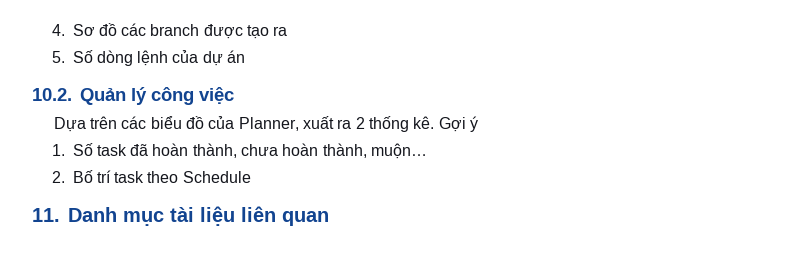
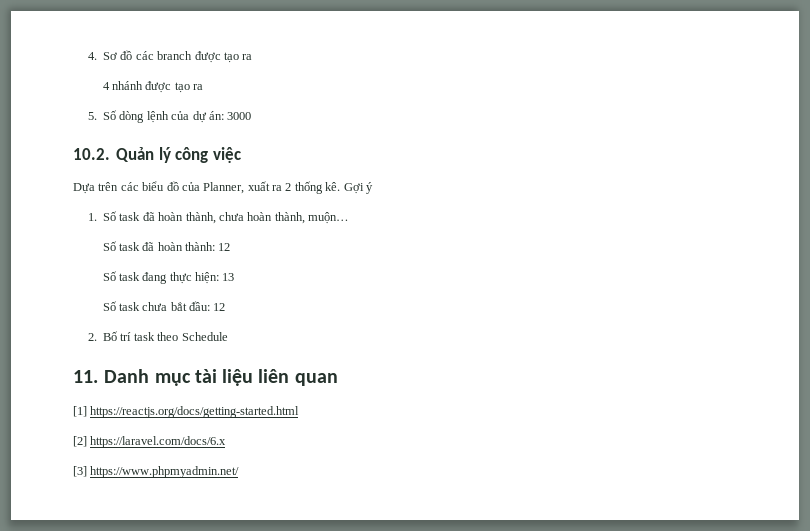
+ 4 nhánh được tạo ra
- 5. Số dòng lệnh của dự án
+ 5. Số dòng lệnh của dự án: 3000
+ Số task đã hoàn thành: 12
+ Số task đang thực hiện: 13
+ Số task chưa bắt đầu: 12
+ [1] https://reactjs.org/docs/getting-started.html
+ [2] https://laravel.com/docs/6.x
+ [3] https://www.phpmyadmin.net/

